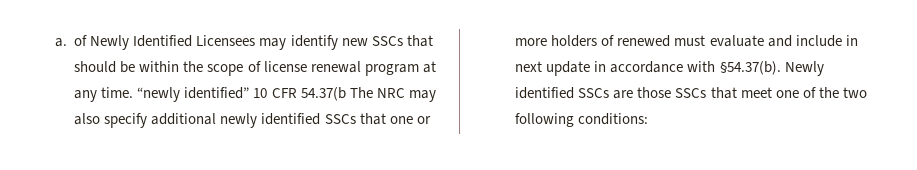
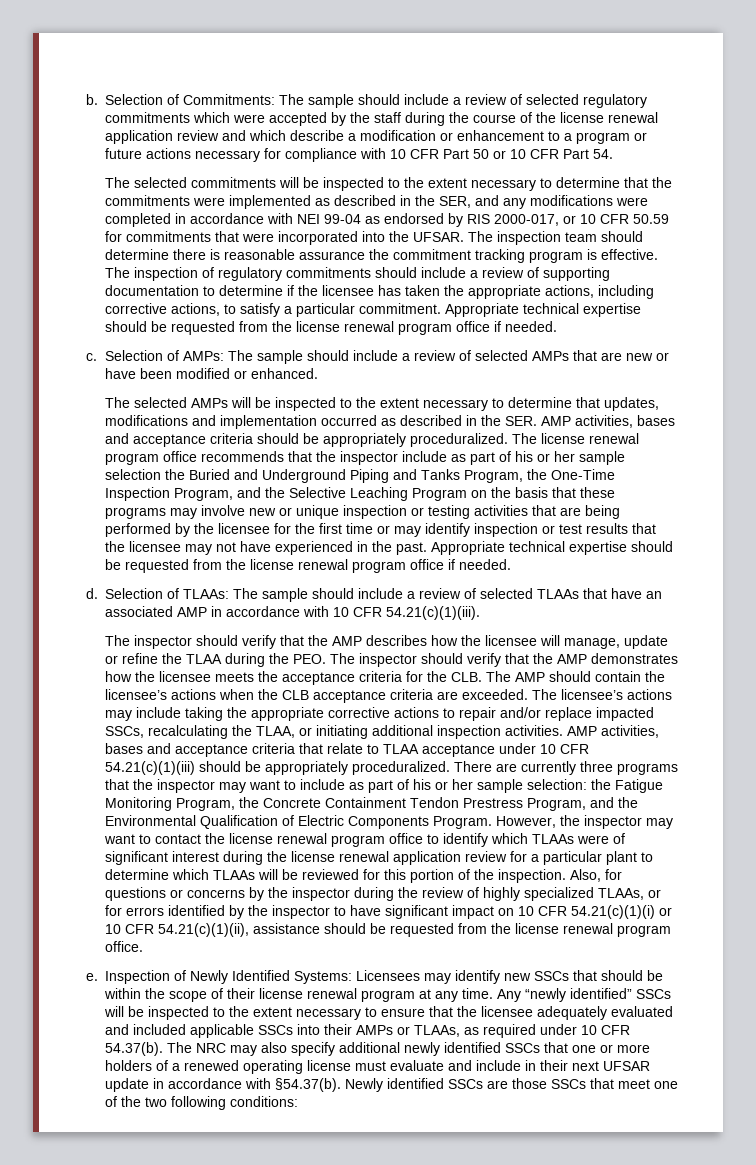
- a. of Newly Identified Licensees may identify new SSCs that should be within the scope of license renewal program at any time.
+ b. Selection of Commitments: The sample should include a review of selected regulatory commitments which were accepted by the staff during the course of the license renewal application review and which describe a modification or enhancement to a program or future actions necessary for compliance with 10 CFR Part 50 or 10 CFR Part 54.
+ The selected commitments will be inspected to the extent necessary to determine that the commitments were implemented as described in the SER, and any modifications were completed in accordance with NEI 99-04 as endorsed by RIS 2000-017, or 10 CFR 50.59 for commitments that were incorporated into the UFSAR. The inspection team should determine there is reasonable assurance the commitment tracking program is effective. The inspection of regulatory commitments should include a review of supporting documentation to determine if the licensee has taken the appropriate actions, including corrective actions, to satisfy a particular commitment. Appropriate technical expertise should be requested from the license renewal program office if needed.
+ c. Selection of AMPs: The sample should include a review of selected AMPs that are new or have been modified or enhanced.
+ The selected AMPs will be inspected to the extent necessary to determine that updates, modifications and implementation occurred as described in the SER. AMP activities, bases and acceptance criteria should be appropriately proceduralized. The license renewal program office recommends that the inspector include as part of his or her sample selection the Buried and Underground Piping and Tanks Program, the One-Time Inspection Program, and the Selective Leaching Program on the basis that these programs may involve new or unique inspection or testing activities that are being performed by the licensee for the first time or may identify inspection or test results that the licensee may not have experienced in the past. Appropriate technical expertise should be requested from the license renewal program office if needed.
+ d. Selection of TLAAs: The sample should include a review of selected TLAAs that have an associated AMP in accordance with 10 CFR 54.21(c)(1)(iii).
+ The inspector should verify that the AMP describes how the licensee will manage, update or refine the TLAA during the PEO. The inspector should verify that the AMP demonstrates how the licensee meets the acceptance criteria for the CLB. The AMP should contain the licensee’s actions when the CLB acceptance criteria are exceeded. The licensee’s actions may include taking the appropriate corrective actions to repair and/or replace impacted SSCs, recalculating the TLAA, or initiating additional inspection activities. AMP activities, bases and acceptance criteria that relate to TLAA acceptance under 10 CFR 54.21(c)(1)(iii) should be appropriately proceduralized. There are currently three programs that the inspector may want to include as part of his or her sample selection: the Fatigue Monitoring Program, the Concrete Containment Tendon Prestress Program, and the Environmental Qualification of Electric Components Program. However, the inspector may want to contact the license renewal program office to identify which TLAAs were of significant interest during the license renewal application review for a particular plant to determine which TLAAs will be reviewed for this portion of the inspection. Also, for questions or concerns by the inspector during the review of highly specialized TLAAs, or for errors identified by the inspector to have significant impact on 10 CFR 54.21(c)(1)(i) or 10 CFR 54.21(c)(1)(ii), assistance should be requested from the license renewal program office.
+ e. Inspection of Newly Identified Systems: Licensees may identify new SSCs that should be within the scope of their license renewal program at any time.
- “newly identified” 10 CFR 54.37(b The NRC may also specify additional newly identified SSCs that one or more holders of renewed must evaluate and include in next update in accordance with §54.37(b). Newly identified SSCs are those SSCs that meet one of the two following conditions:
+ Any “newly identified” SSCs will be inspected to the extent necessary to ensure that the licensee adequately evaluated and included applicable SSCs into their AMPs or TLAAs, as required under 10 CFR 54.37(b). The NRC may also specify additional newly identified SSCs that one or more holders of a renewed operating license must evaluate and include in their next UFSAR update in accordance with §54.37(b). Newly identified SSCs are those SSCs that meet one of the two following conditions:

